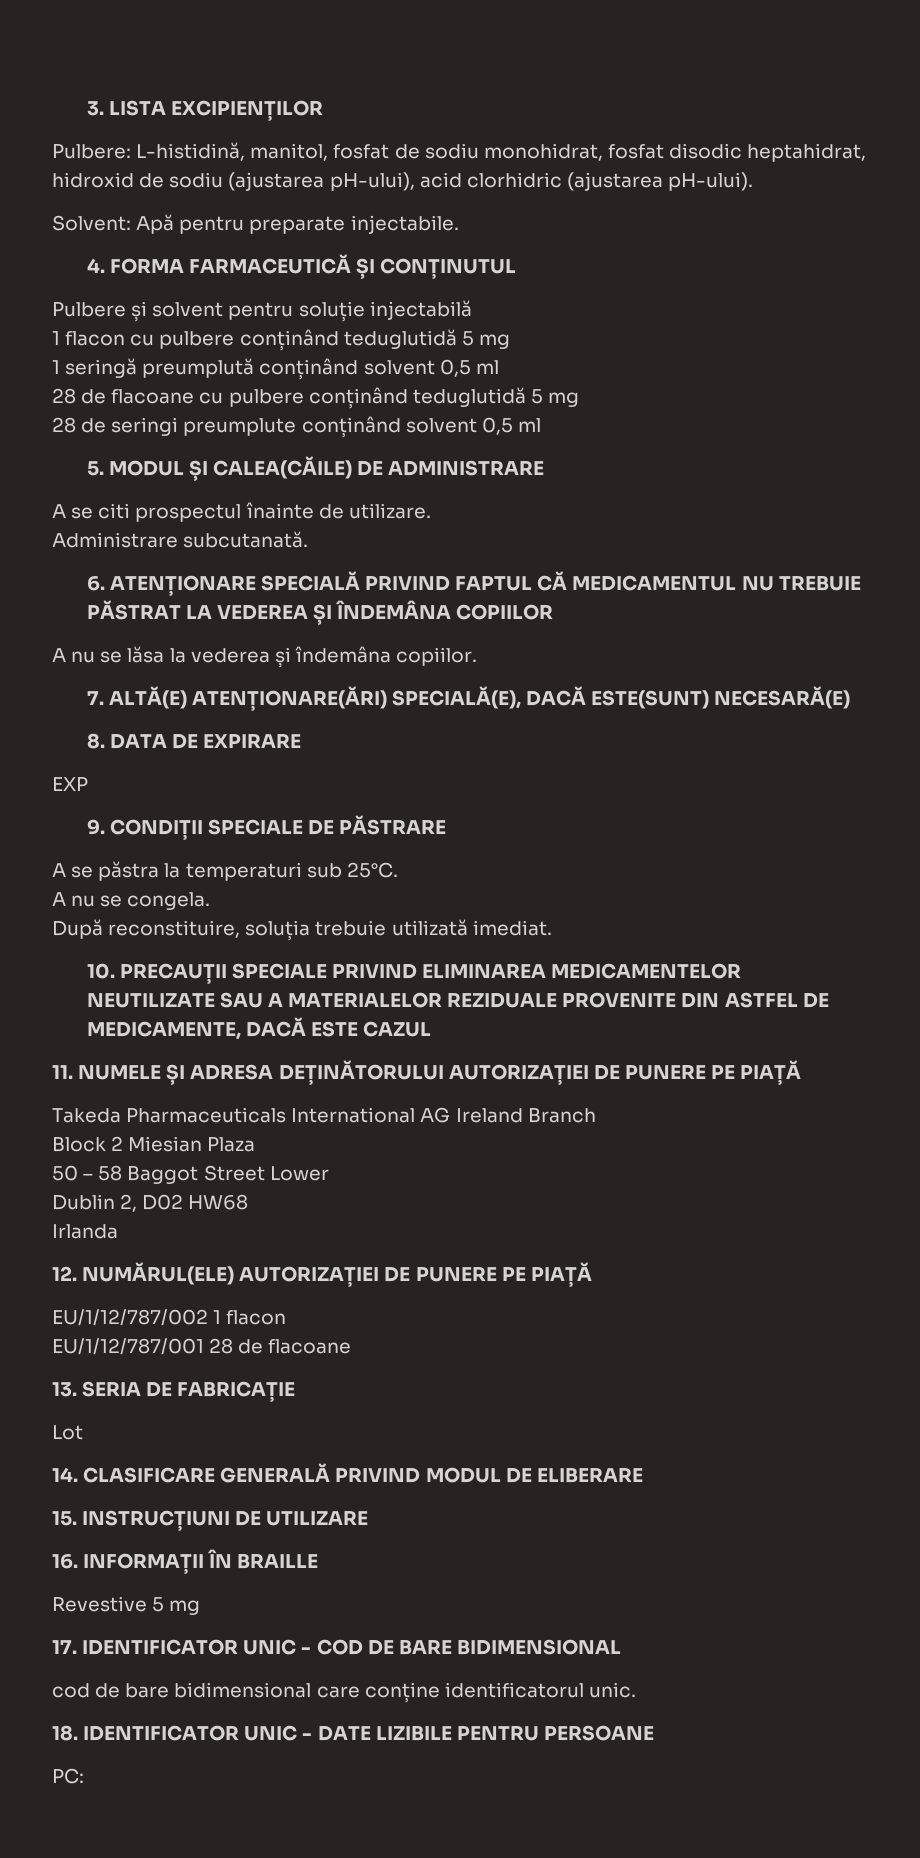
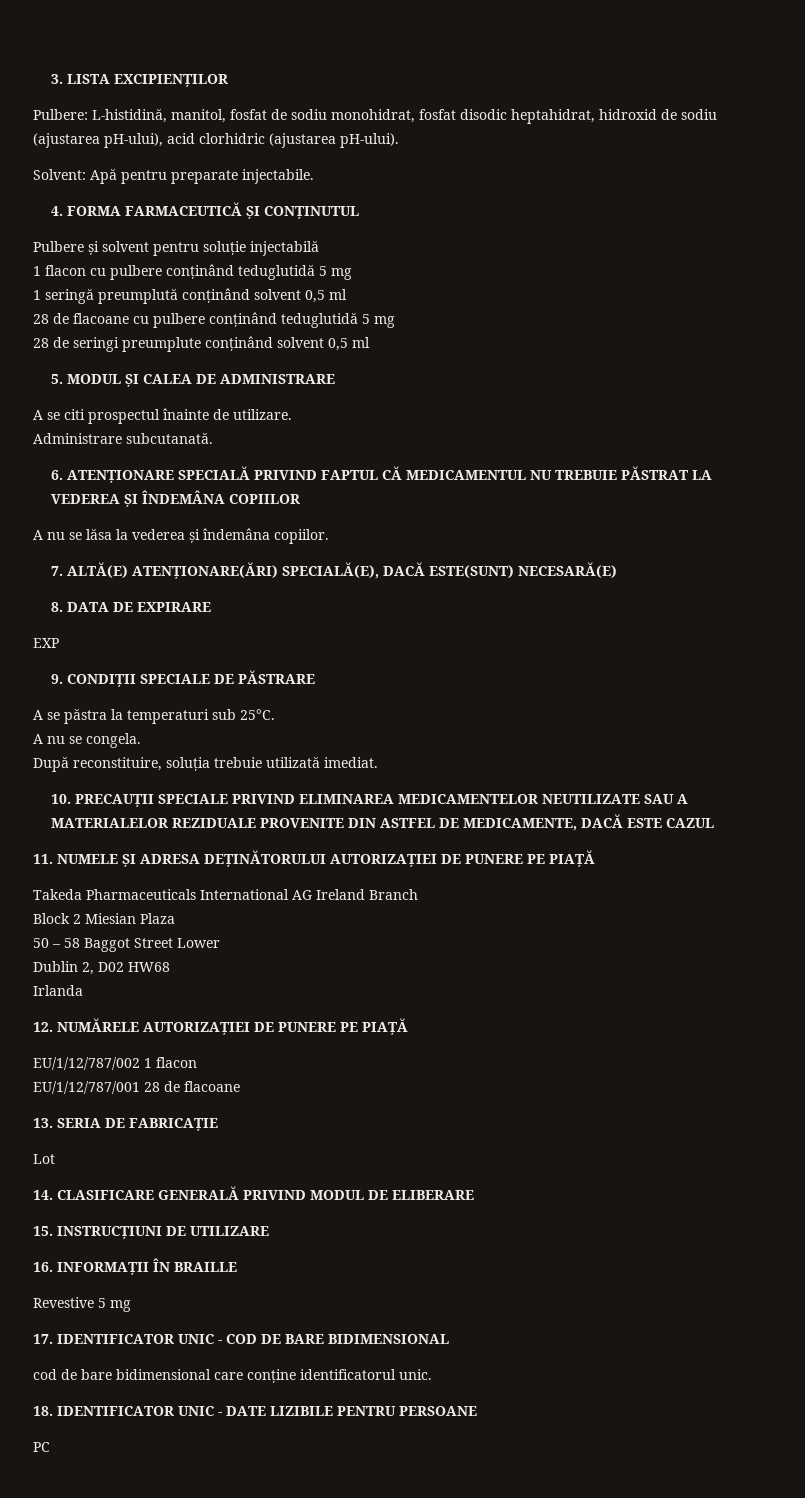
- 5. MODUL ȘI CALEA(CĂILE) DE ADMINISTRARE
+ 5. MODUL ȘI CALEA DE ADMINISTRARE
- 12. NUMĂRUL(ELE) AUTORIZAȚIEI DE PUNERE PE PIAȚĂ
+ 12. NUMĂRELE AUTORIZAȚIEI DE PUNERE PE PIAȚĂ
- PC:
+ PC

